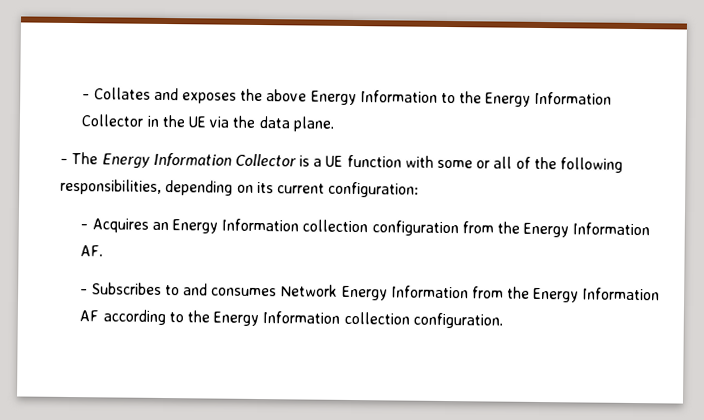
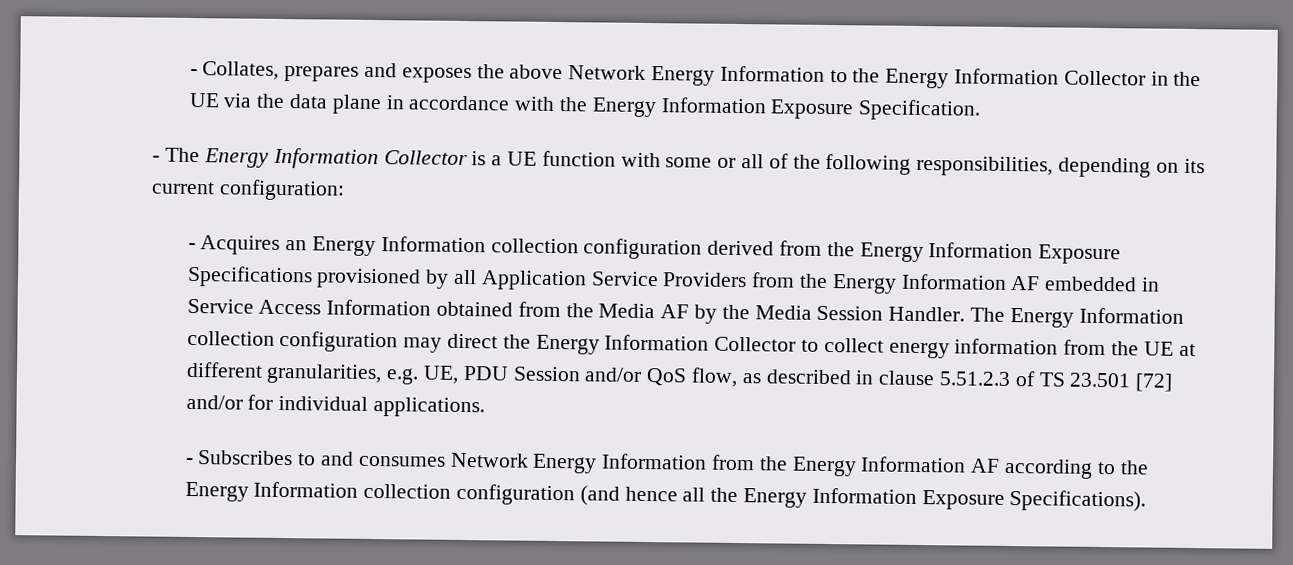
- - Collates and exposes the above Energy Information to the Energy Information Collector in the UE via the data plane.
+ - Collates, prepares and exposes the above Network Energy Information to the Energy Information Collector in the UE via the data plane in accordance with the Energy Information Exposure Specification.
- - Acquires an Energy Information collection configuration from the Energy Information AF.
+ - Acquires an Energy Information collection configuration derived from the Energy Information Exposure Specifications provisioned by all Application Service Providers from the Energy Information AF embedded in Service Access Information obtained from the Media AF by the Media Session Handler. The Energy Information collection configuration may direct the Energy Information Collector to collect energy information from the UE at different granularities, e.g. UE, PDU Session and/or QoS flow, as described in clause 5.51.2.3 of TS 23.501 [72] and/or for individual applications.
- - Subscribes to and consumes Network Energy Information from the Energy Information AF according to the Energy Information collection configuration.
+ - Subscribes to and consumes Network Energy Information from the Energy Information AF according to the Energy Information collection configuration (and hence all the Energy Information Exposure Specifications).

